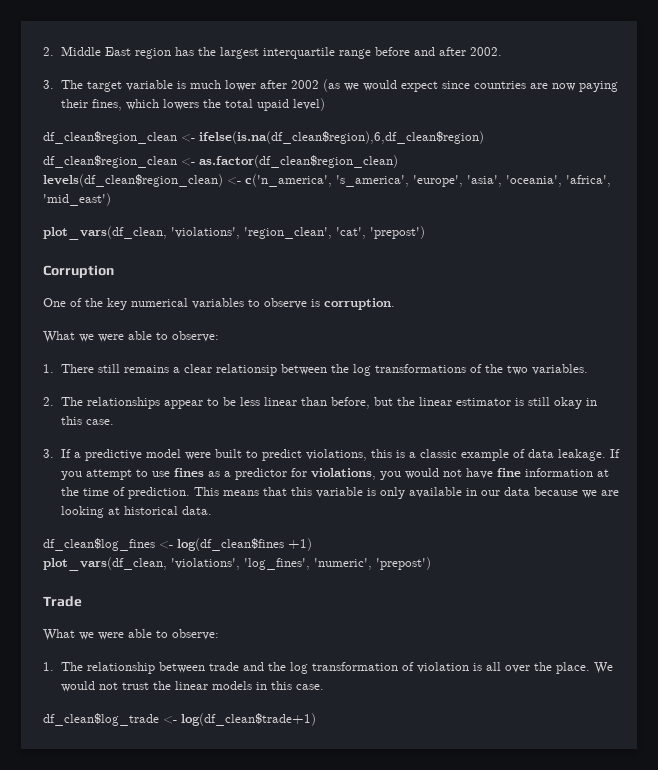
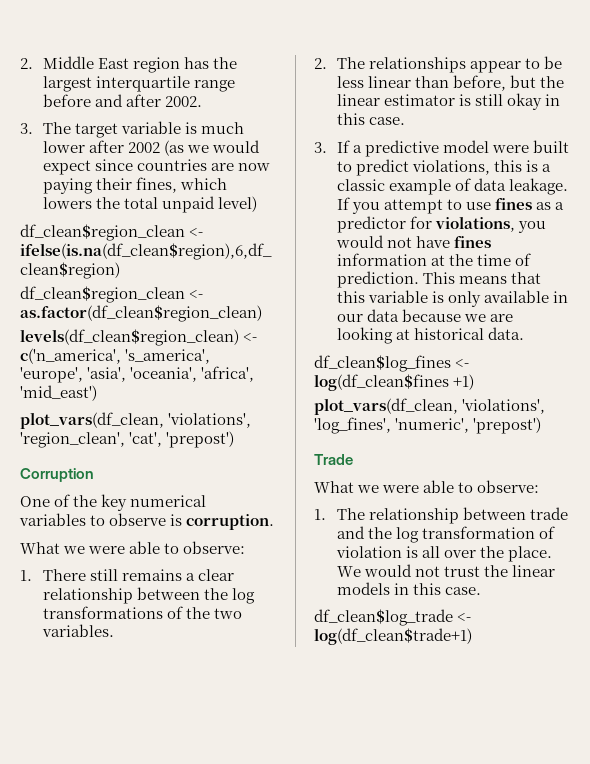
- 3. The target variable is much lower after 2002 (as we would expect since countries are now paying their fines, which lowers the total upaid level)
+ 3. The target variable is much lower after 2002 (as we would expect since countries are now paying their fines, which lowers the total unpaid level)
- 1. There still remains a clear relationsip between the log transformations of the two variables.
+ 1. There still remains a clear relationship between the log transformations of the two variables.
- If you attempt to use fines as a predictor for violations, you would not have fine information at the time of prediction.
+ If you attempt to use fines as a predictor for violations, you would not have fines information at the time of prediction.

